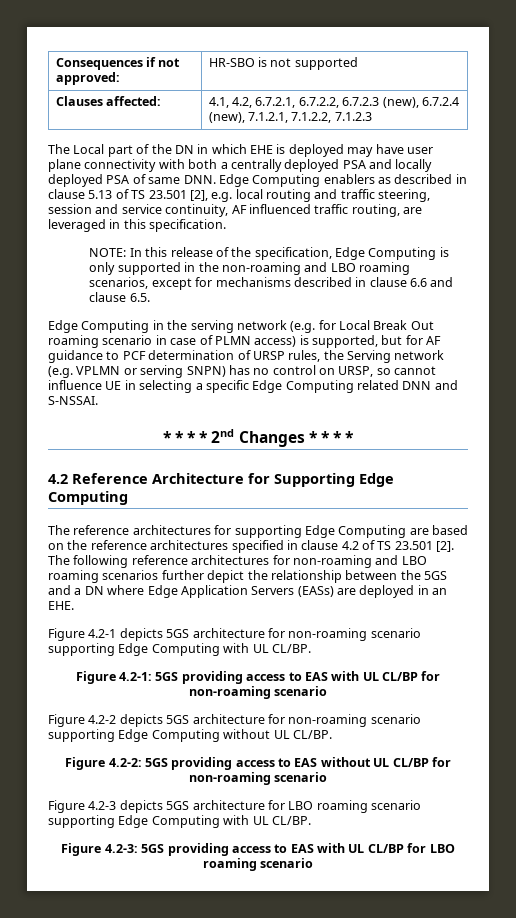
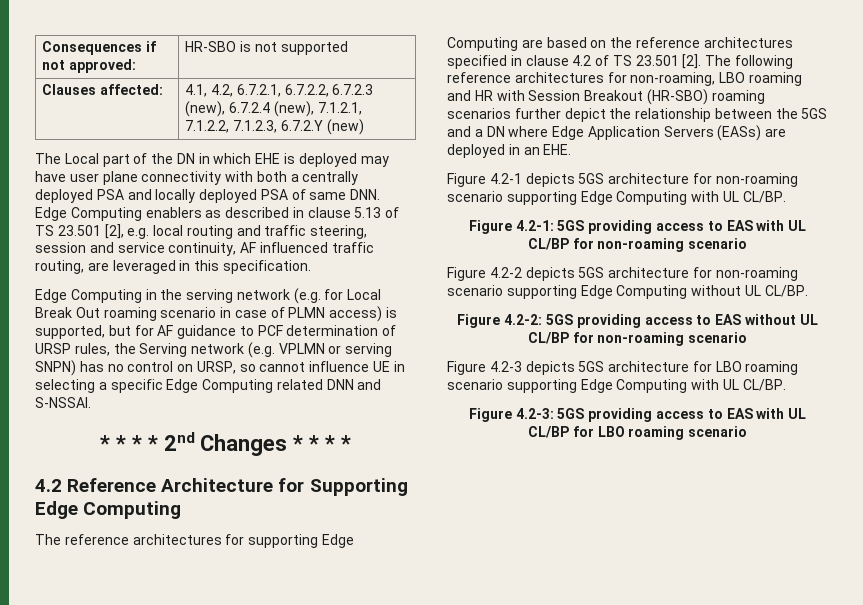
- Clauses affected: | 4.1, 4.2, 6.7.2.1, 6.7.2.2, 6.7.2.3 (new), 6.7.2.4 (new), 7.1.2.1, 7.1.2.2, 7.1.2.3
+ Clauses affected: | 4.1, 4.2, 6.7.2.1, 6.7.2.2, 6.7.2.3 (new), 6.7.2.4 (new), 7.1.2.1, 7.1.2.2, 7.1.2.3, 6.7.2.Y (new)
- NOTE: In this release of the specification, Edge Computing is only supported in the non-roaming and LBO roaming scenarios, except for mechanisms described in clause 6.6 and clause 6.5.
- The following reference architectures for non-roaming and LBO roaming scenarios further depict the relationship between the 5GS and a DN where Edge Application Servers (EASs) are deployed in an EHE.
+ The following reference architectures for non-roaming, LBO roaming and HR with Session Breakout (HR-SBO) roaming scenarios further depict the relationship between the 5GS and a DN where Edge Application Servers (EASs) are deployed in an EHE.

